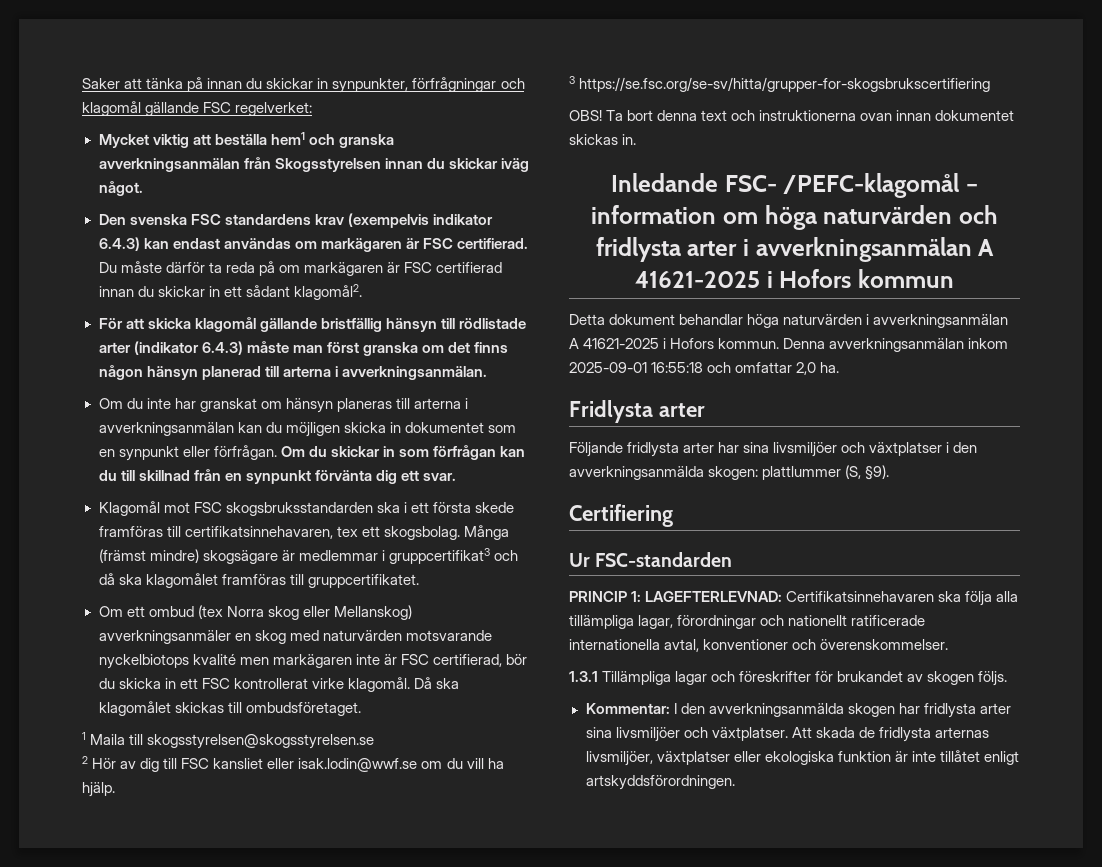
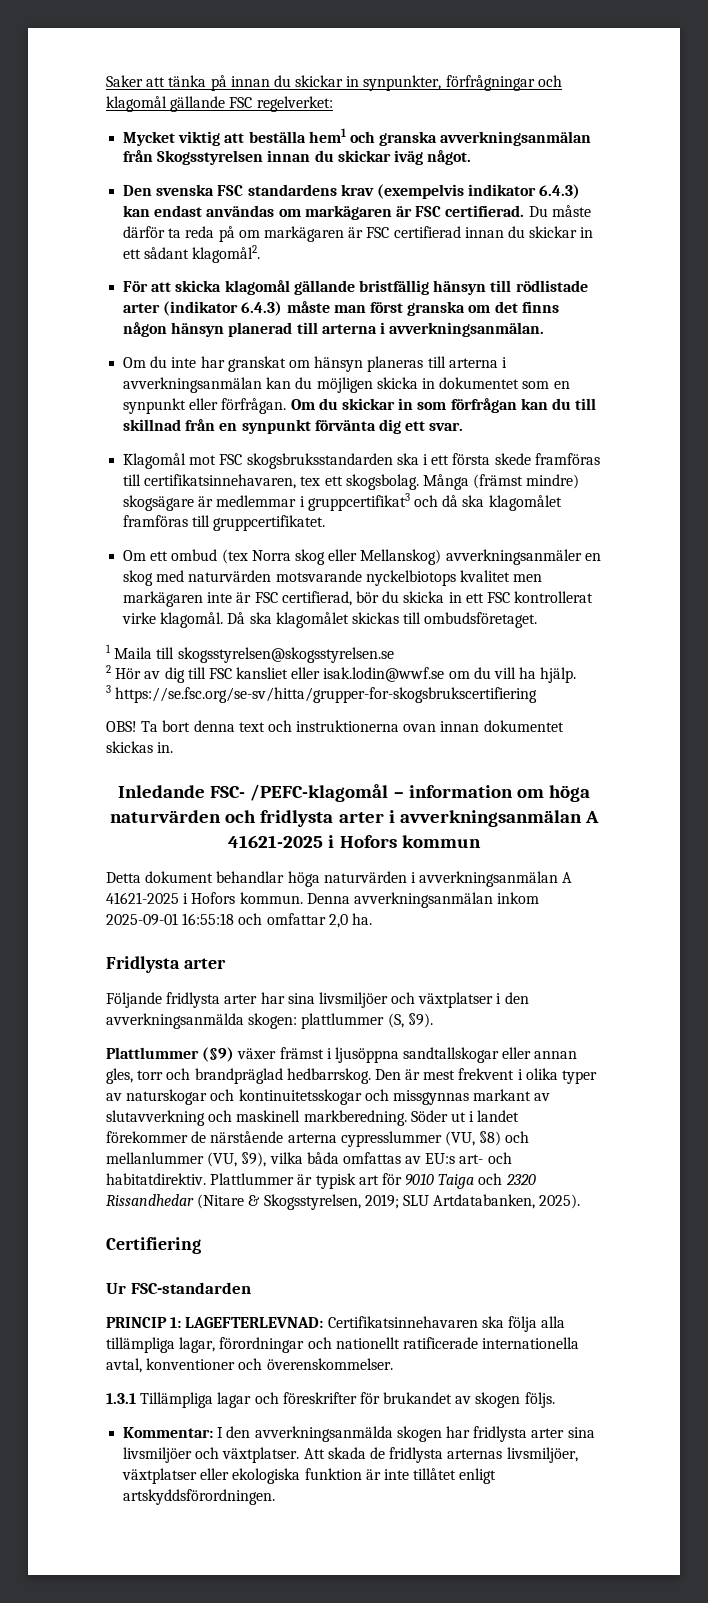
- Om ett ombud (tex Norra skog eller Mellanskog) avverkningsanmäler en skog med naturvärden motsvarande nyckelbiotops kvalité men markägaren inte är FSC certifierad, bör du skicka in ett FSC kontrollerat virke klagomål.
+ Om ett ombud (tex Norra skog eller Mellanskog) avverkningsanmäler en skog med naturvärden motsvarande nyckelbiotops kvalitet men markägaren inte är FSC certifierad, bör du skicka in ett FSC kontrollerat virke klagomål.
+ Plattlummer (§9) växer främst i ljusöppna sandtallskogar eller annan gles, torr och brandpräglad hedbarrskog. Den är mest frekvent i olika typer av naturskogar och kontinuitetsskogar och missgynnas markant av slutavverkning och maskinell markberedning. Söder ut i landet förekommer de närstående arterna cypresslummer (VU, §8) och mellanlummer (VU, §9), vilka båda omfattas av EU:s art- och habitatdirektiv. Plattlummer är typisk art för 9010 Taiga och 2320 Rissandhedar (Nitare & Skogsstyrelsen, 2019; SLU Artdatabanken, 2025).

